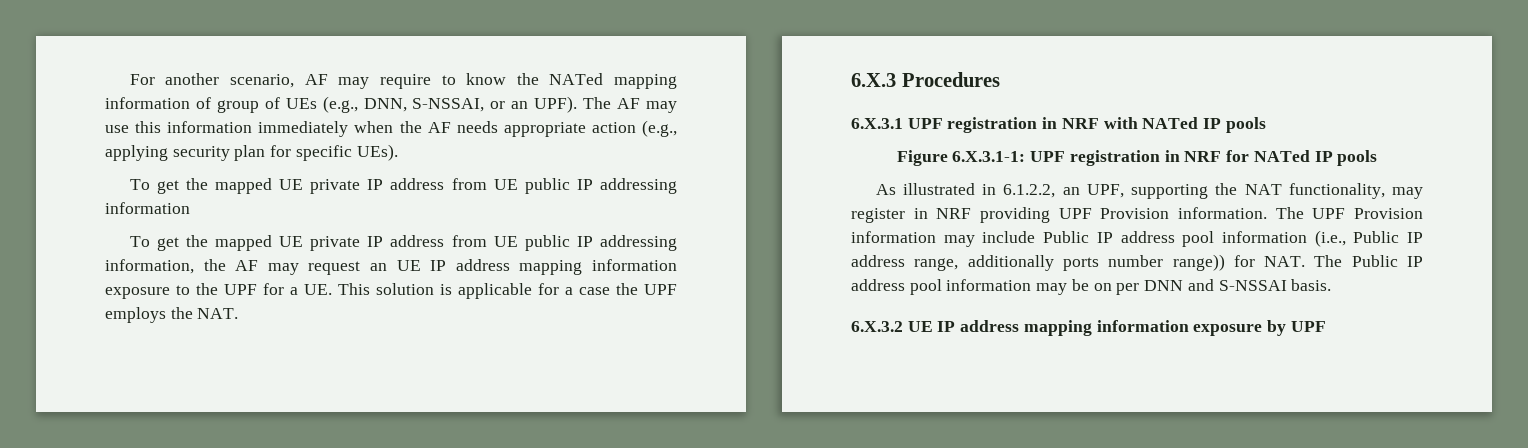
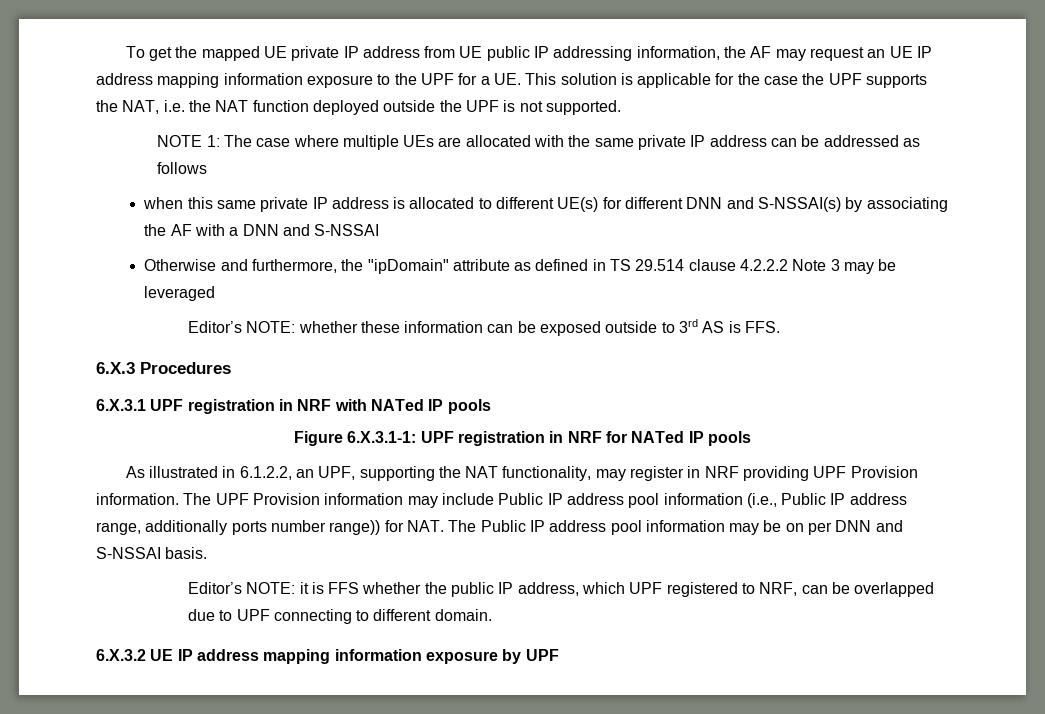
- For another scenario, AF may require to know the NATed mapping information of group of UEs (e.g., DNN, S-NSSAI, or an UPF). The AF may use this information immediately when the AF needs appropriate action (e.g., applying security plan for specific UEs).
- To get the mapped UE private IP address from UE public IP addressing information
- To get the mapped UE private IP address from UE public IP addressing information, the AF may request an UE IP address mapping information exposure to the UPF for a UE. This solution is applicable for a case the UPF employs the NAT.
+ To get the mapped UE private IP address from UE public IP addressing information, the AF may request an UE IP address mapping information exposure to the UPF for a UE. This solution is applicable for the case the UPF supports the NAT, i.e. the NAT function deployed outside the UPF is not supported.
+ NOTE 1: The case where multiple UEs are allocated with the same private IP address can be addressed as follows
+ when this same private IP address is allocated to different UE(s) for different DNN and S-NSSAI(s) by associating the AF with a DNN and S-NSSAI
+ Otherwise and furthermore, the "ipDomain" attribute as defined in TS 29.514 clause 4.2.2.2 Note 3 may be leveraged
+ Editor’s NOTE: whether these information can be exposed outside to 3rd AS is FFS.
+ Editor’s NOTE: it is FFS whether the public IP address, which UPF registered to NRF, can be overlapped due to UPF connecting to different domain.

